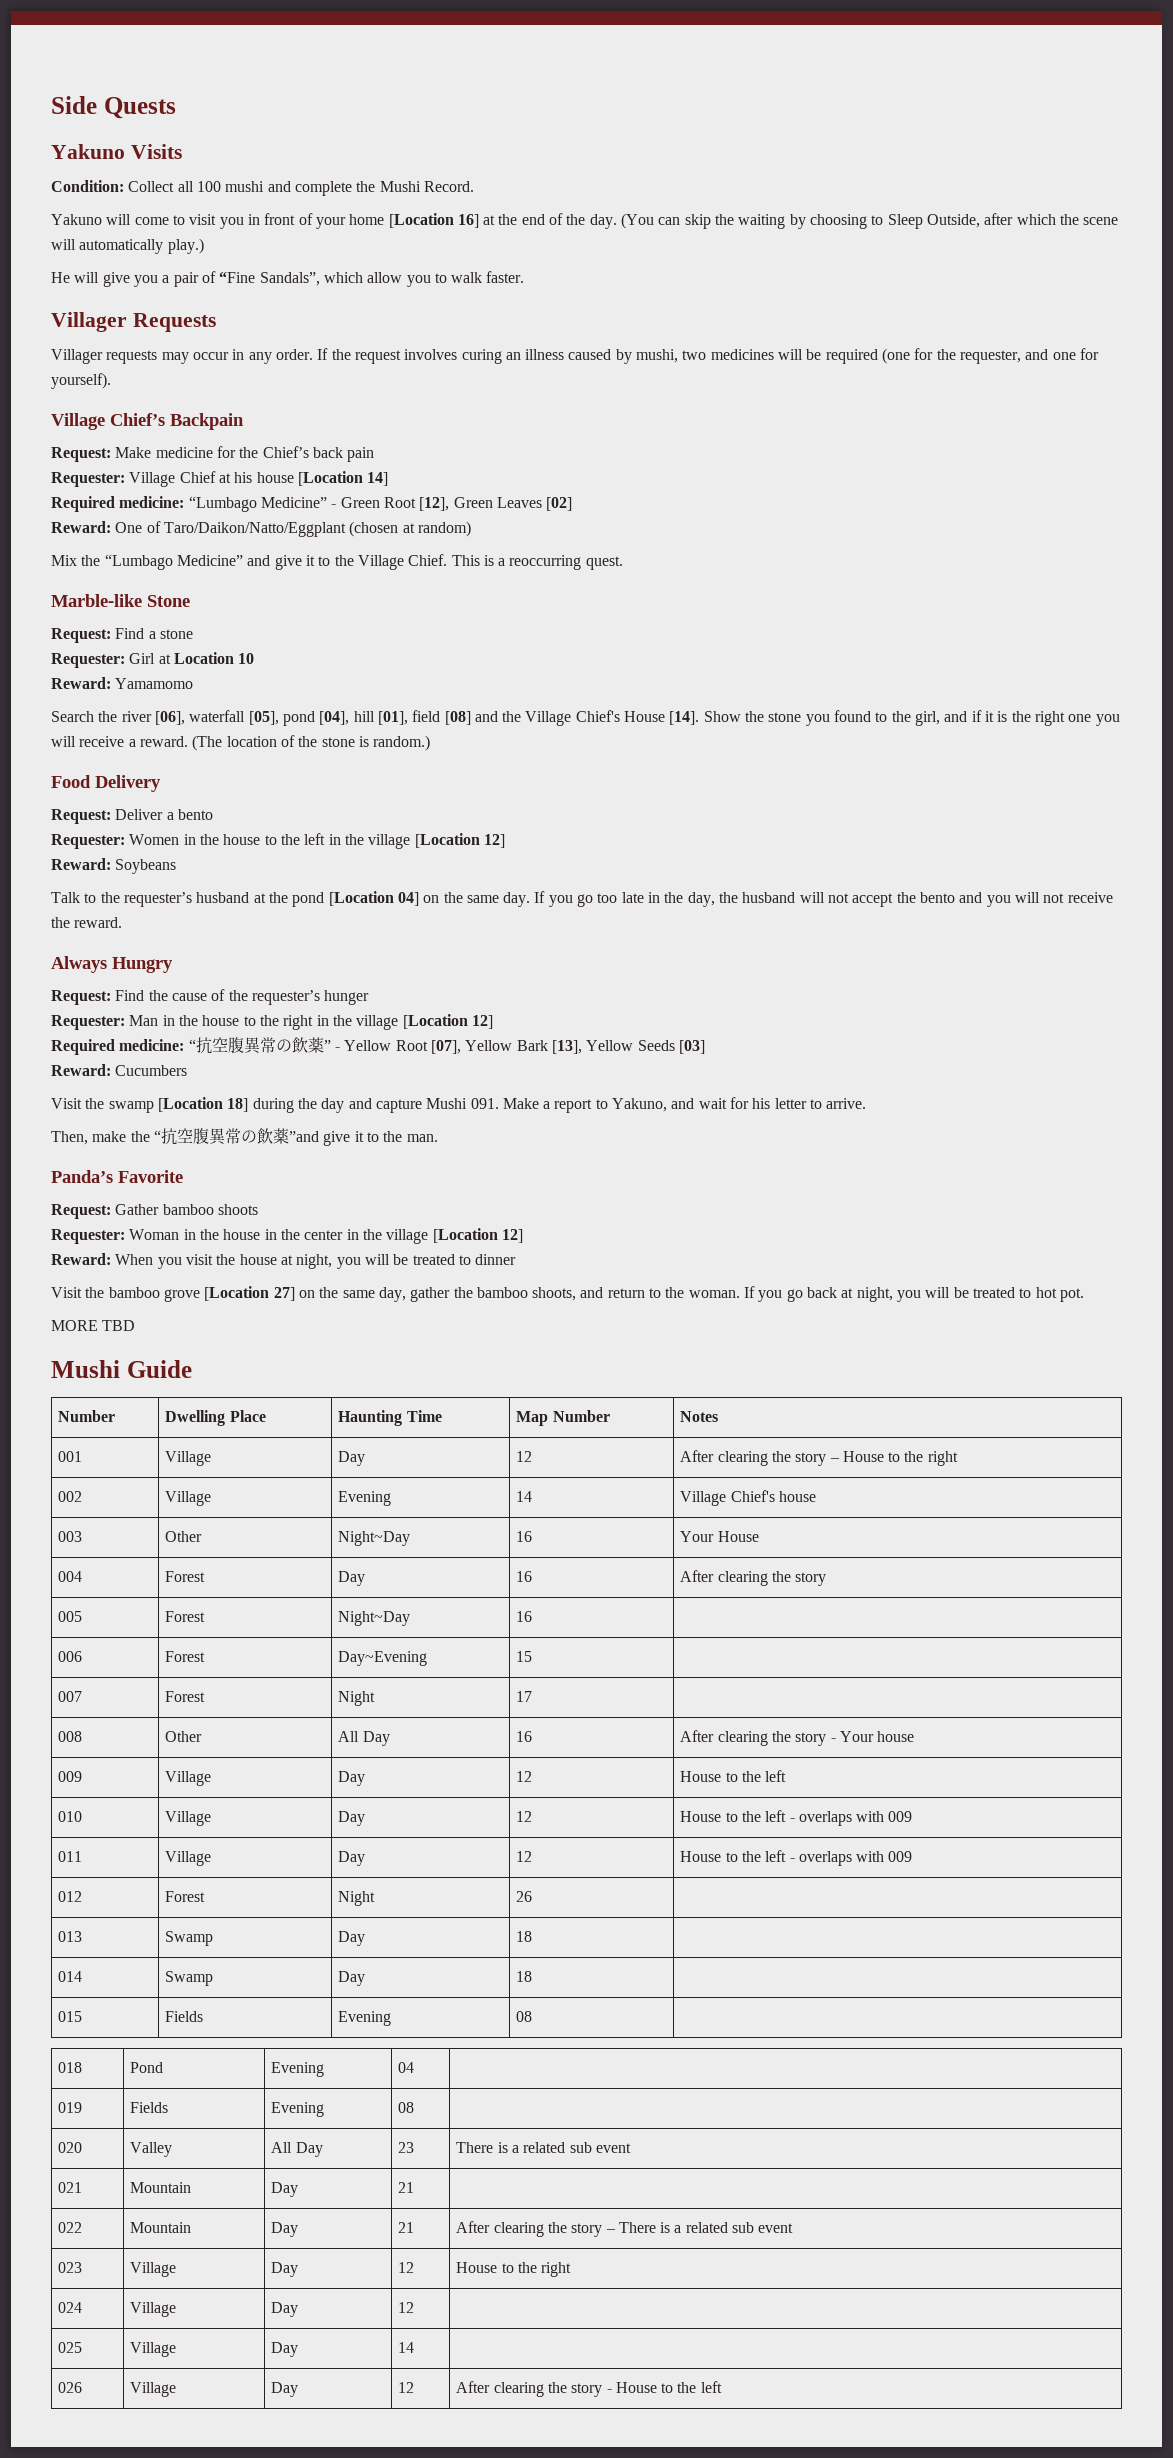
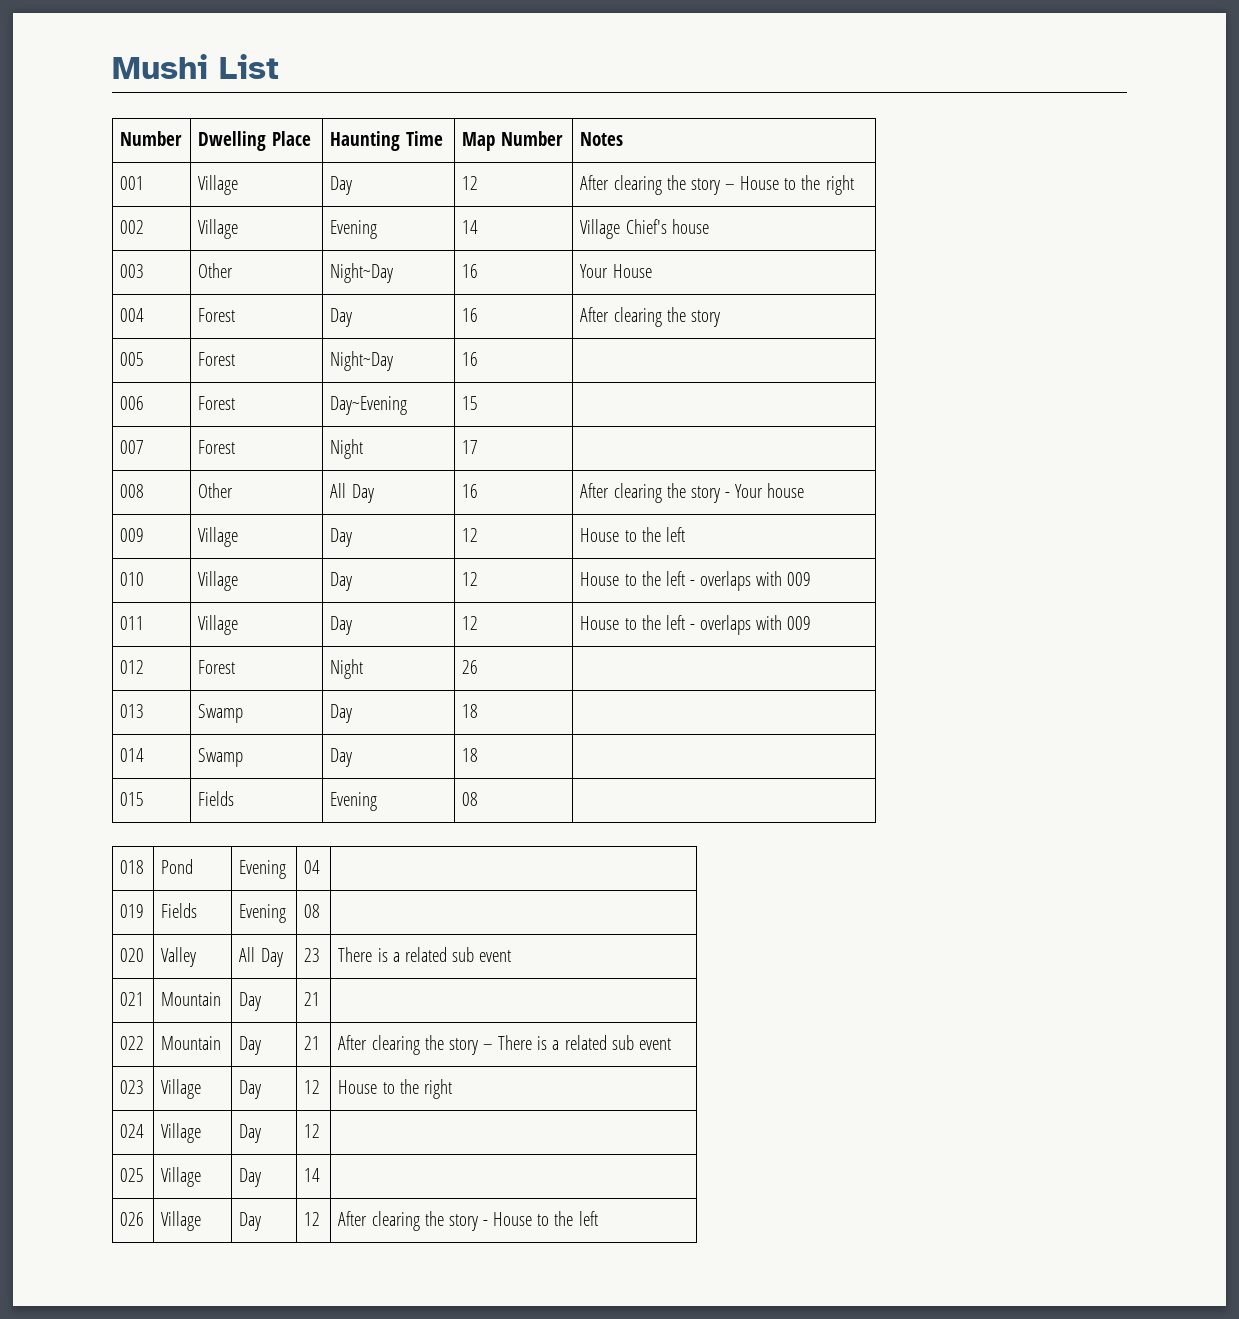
- Side Quests
- Yakuno Visits
- Condition: Collect all 100 mushi and complete the Mushi Record.
- Yakuno will come to visit you in front of your home [Location 16] at the end of the day. (You can skip the waiting by choosing to Sleep Outside, after which the scene will automatically play.)
- He will give you a pair of “Fine Sandals”, which allow you to walk faster.
- Villager Requests
- Villager requests may occur in any order. If the request involves curing an illness caused by mushi, two medicines will be required (one for the requester, and one for yourself).
- Village Chief’s Backpain
- Request: Make medicine for the Chief’s back pain
- Requester: Village Chief at his house [Location 14]
- Required medicine: “Lumbago Medicine” - Green Root [12], Green Leaves [02]
- Reward: One of Taro/Daikon/Natto/Eggplant (chosen at random)
- Mix the “Lumbago Medicine” and give it to the Village Chief. This is a reoccurring quest.
- Marble-like Stone
- Request: Find a stone
- Requester: Girl at Location 10
- Reward: Yamamomo
- Search the river [06], waterfall [05], pond [04], hill [01], field [08] and the Village Chief's House [14]. Show the stone you found to the girl, and if it is the right one you will receive a reward. (The location of the stone is random.)
- Food Delivery
- Request: Deliver a bento
- Requester: Women in the house to the left in the village [Location 12]
- Reward: Soybeans
- Talk to the requester’s husband at the pond [Location 04] on the same day. If you go too late in the day, the husband will not accept the bento and you will not receive the reward.
- Always Hungry
- Request: Find the cause of the requester’s hunger
- Requester: Man in the house to the right in the village [Location 12]
- Required medicine: “抗空腹異常の飲薬” - Yellow Root [07], Yellow Bark [13], Yellow Seeds [03]
- Reward: Cucumbers
- Visit the swamp [Location 18] during the day and capture Mushi 091. Make a report to Yakuno, and wait for his letter to arrive.
- Then, make the “抗空腹異常の飲薬”and give it to the man.
- Panda’s Favorite
- Request: Gather bamboo shoots
- Requester: Woman in the house in the center in the village [Location 12]
- Reward: When you visit the house at night, you will be treated to dinner
- Visit the bamboo grove [Location 27] on the same day, gather the bamboo shoots, and return to the woman. If you go back at night, you will be treated to hot pot.
- MORE TBD
- Mushi Guide
+ Mushi List

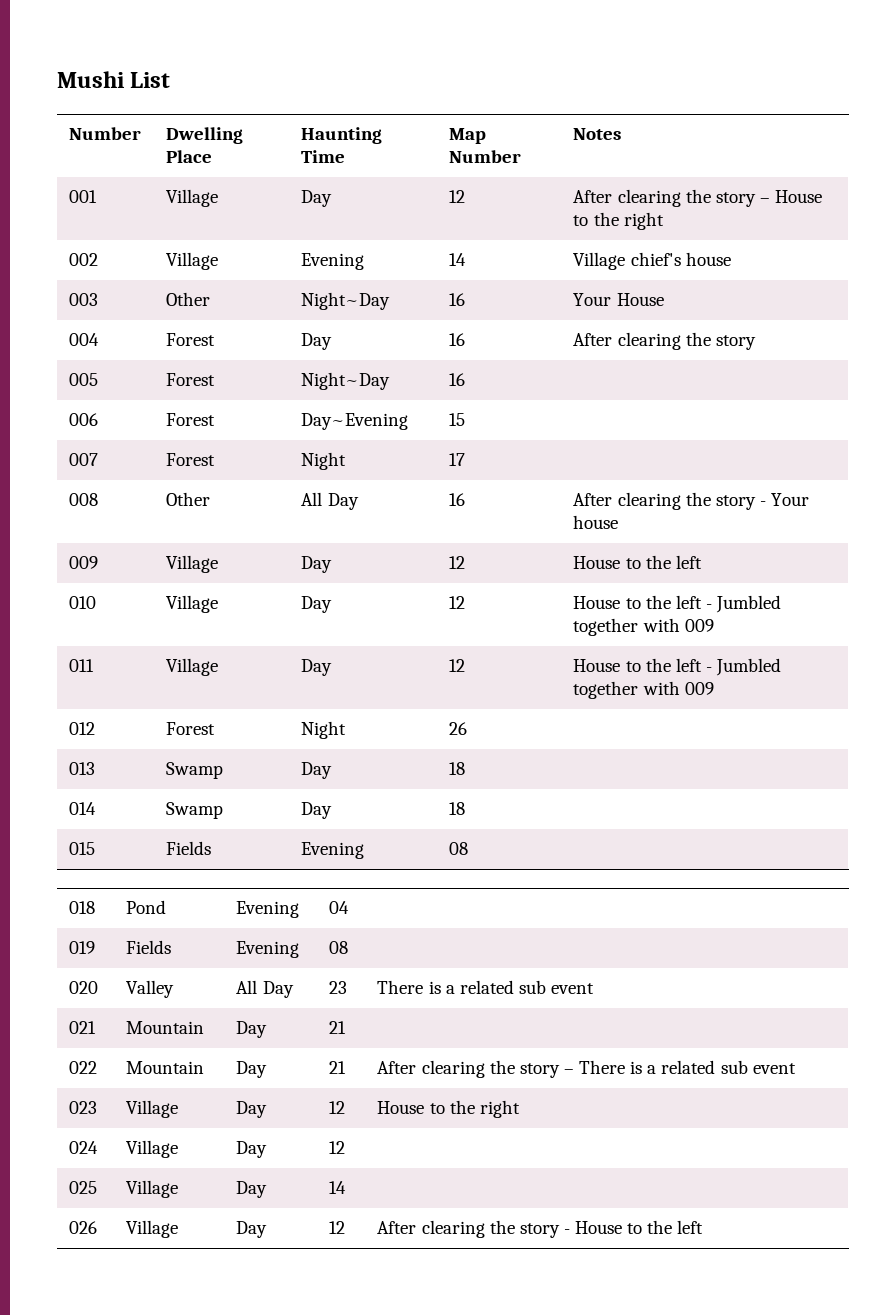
- 002 | Village | Evening | 14 | Village Chief's house
+ 002 | Village | Evening | 14 | Village chief's house
- 010 | Village | Day | 12 | House to the left - overlaps with 009
+ 010 | Village | Day | 12 | House to the left - Jumbled together with 009
- 011 | Village | Day | 12 | House to the left - overlaps with 009
+ 011 | Village | Day | 12 | House to the left - Jumbled together with 009

